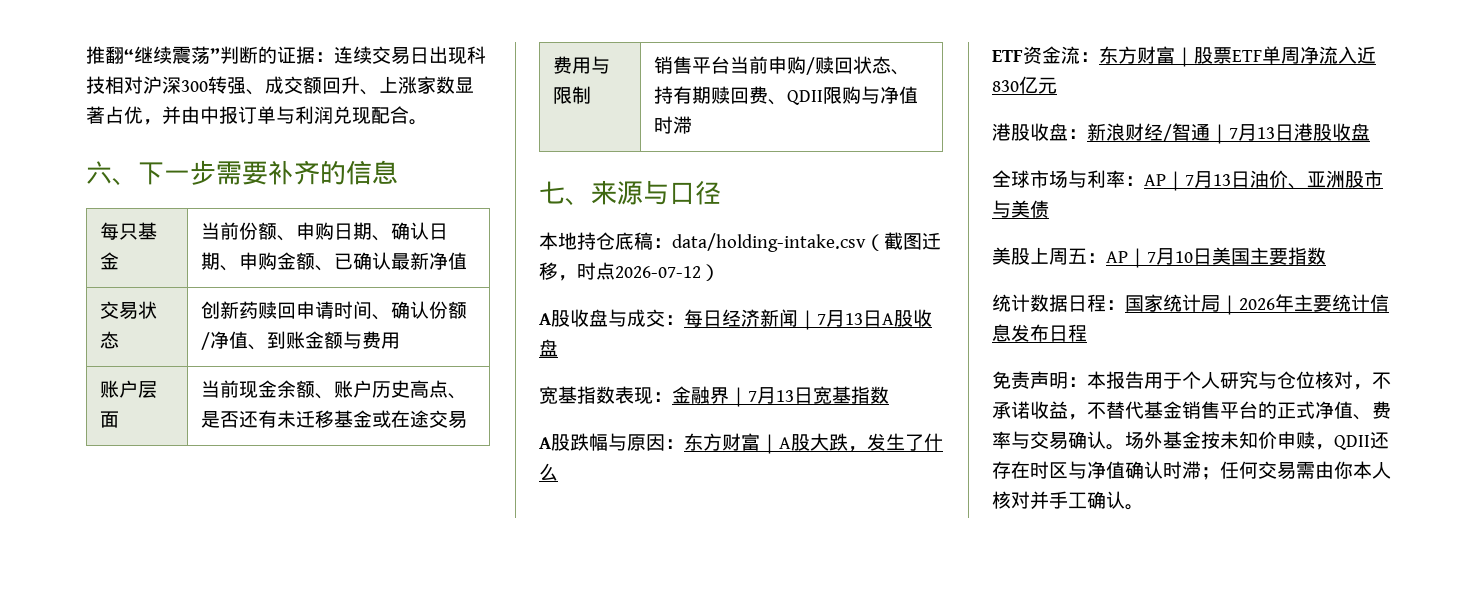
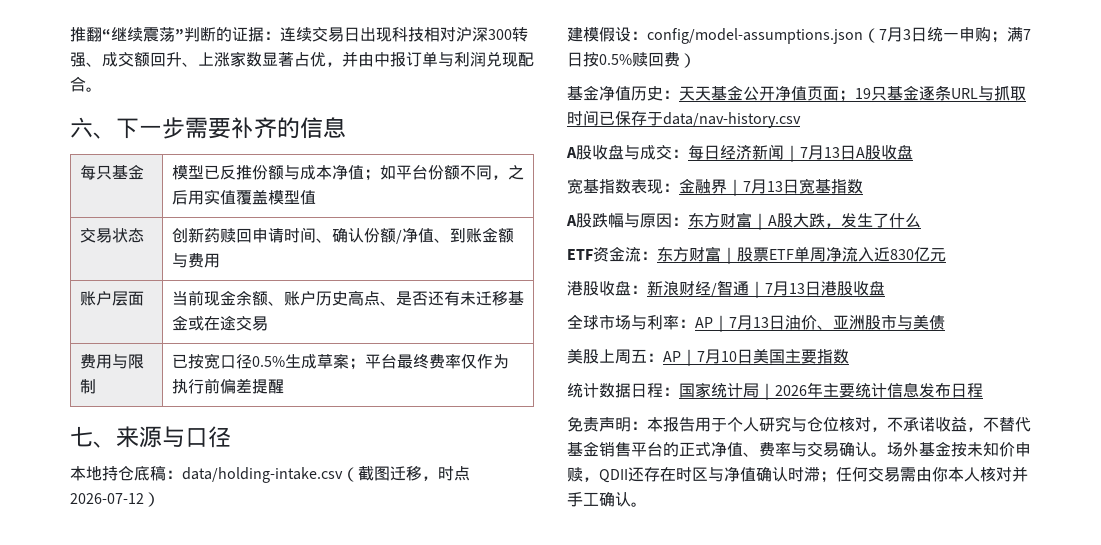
- 每只基金 | 当前份额、申购日期、确认日期、申购金额、已确认最新净值
+ 每只基金 | 模型已反推份额与成本净值；如平台份额不同，之后用实值覆盖模型值
- 费用与限制 | 销售平台当前申购/赎回状态、持有期赎回费、QDII限购与净值时滞
+ 费用与限制 | 已按宽口径0.5%生成草案；平台最终费率仅作为执行前偏差提醒
+ 建模假设：config/model-assumptions.json（7月3日统一申购；满7日按0.5%赎回费）
+ 基金净值历史：天天基金公开净值页面；19只基金逐条URL与抓取时间已保存于data/nav-history.csv

